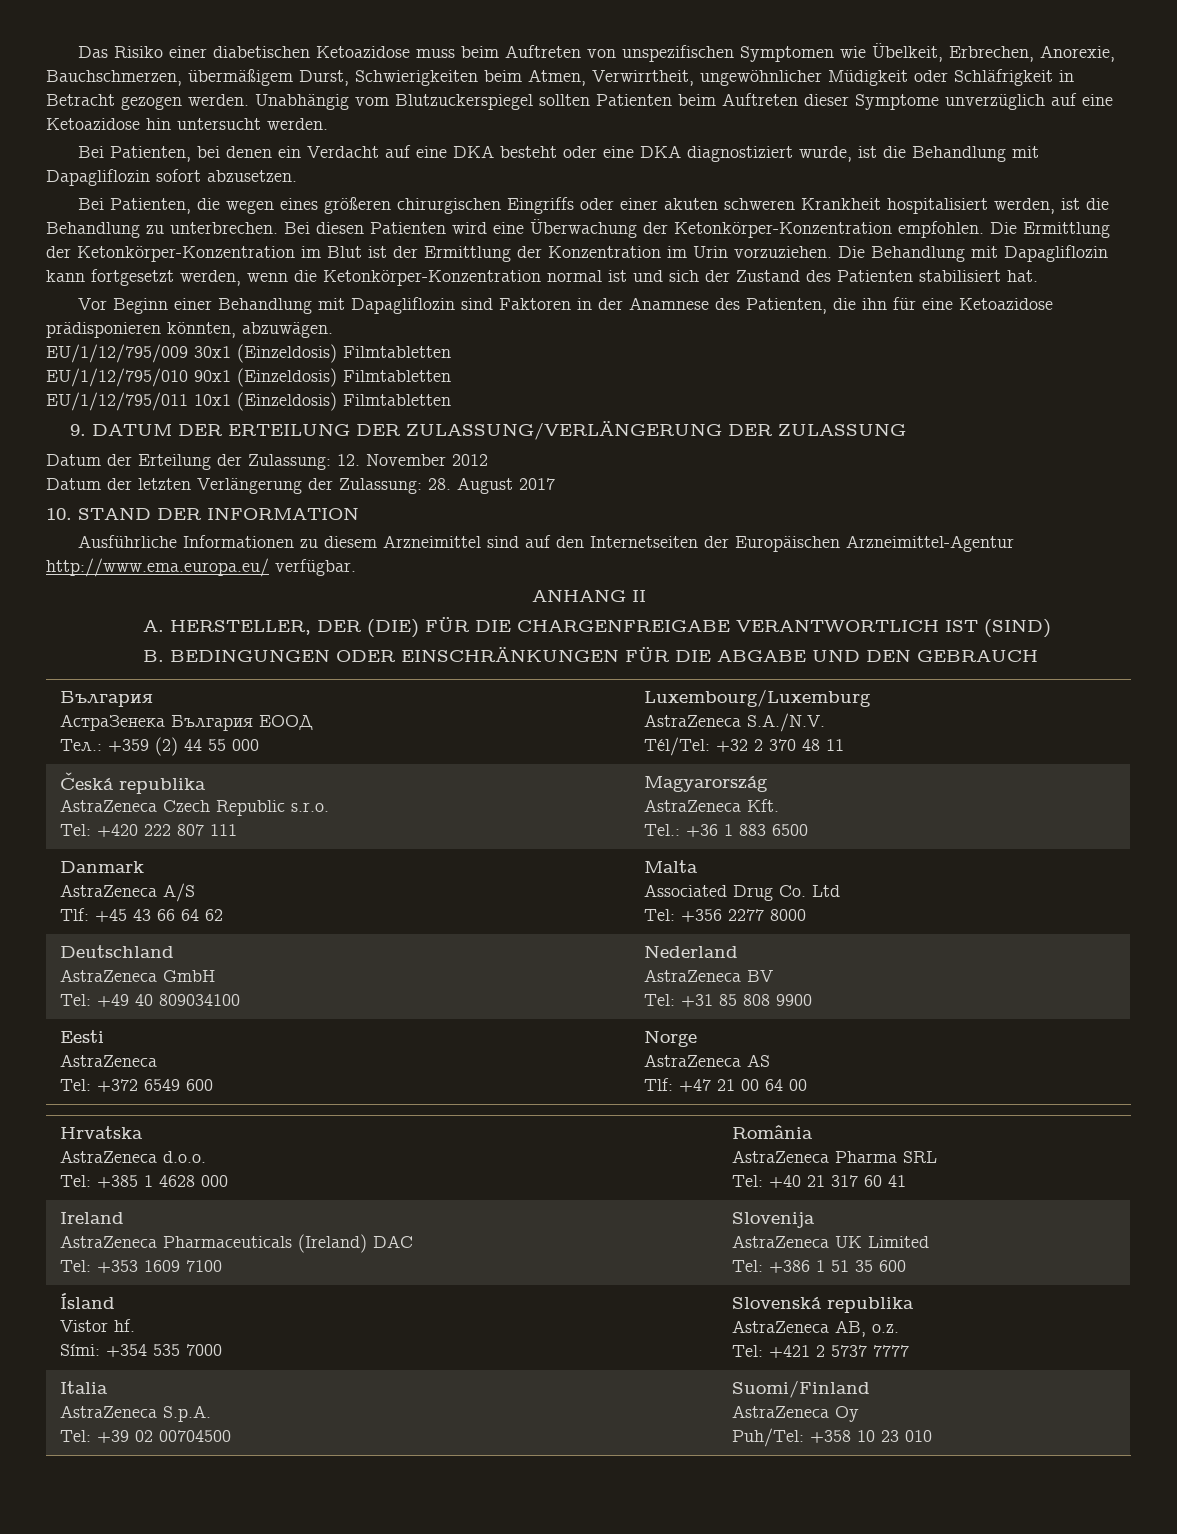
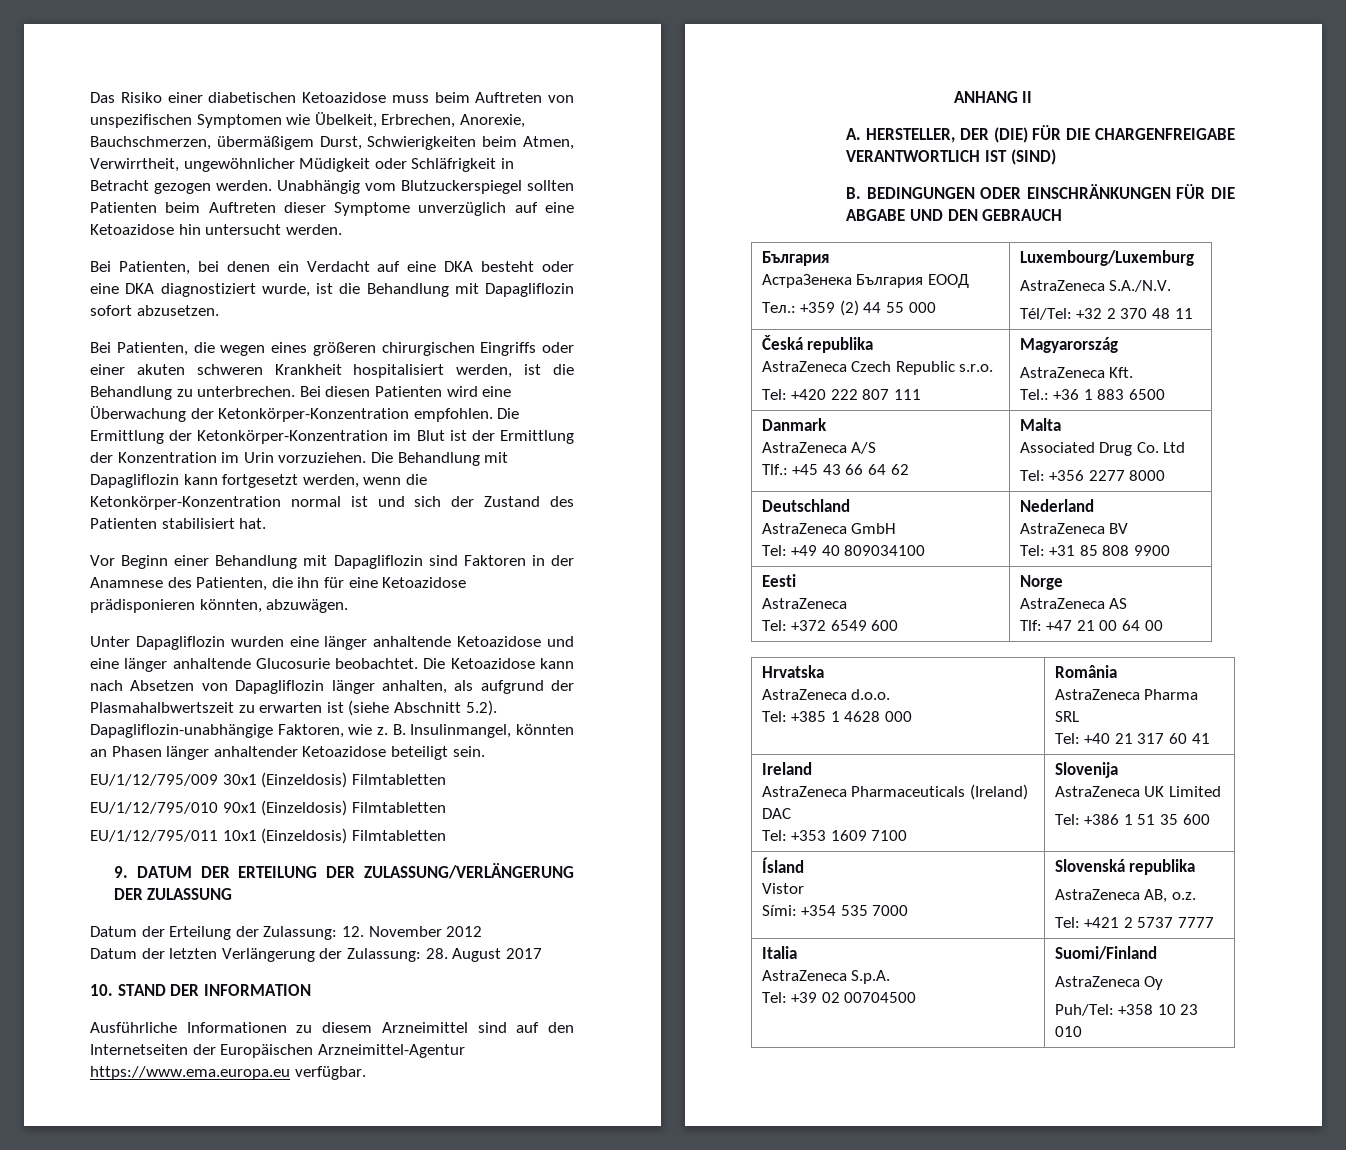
+ Unter Dapagliflozin wurden eine länger anhaltende Ketoazidose und eine länger anhaltende Glucosurie beobachtet. Die Ketoazidose kann nach Absetzen von Dapagliflozin länger anhalten, als aufgrund der Plasmahalbwertszeit zu erwarten ist (siehe Abschnitt 5.2). Dapagliflozin-unabhängige Faktoren, wie z. B. Insulinmangel, könnten an Phasen länger anhaltender Ketoazidose beteiligt sein.
- Ausführliche Informationen zu diesem Arzneimittel sind auf den Internetseiten der Europäischen Arzneimittel-Agentur http://www.ema.europa.eu/ verfügbar.
+ Ausführliche Informationen zu diesem Arzneimittel sind auf den Internetseiten der Europäischen Arzneimittel-Agentur https://www.ema.europa.eu verfügbar.
  Danmark
  AstraZeneca A/S
- Tlf: +45 43 66 64 62 | Malta
+ Tlf.: +45 43 66 64 62 | Malta
  Ísland
- Vistor hf.
+ Vistor

